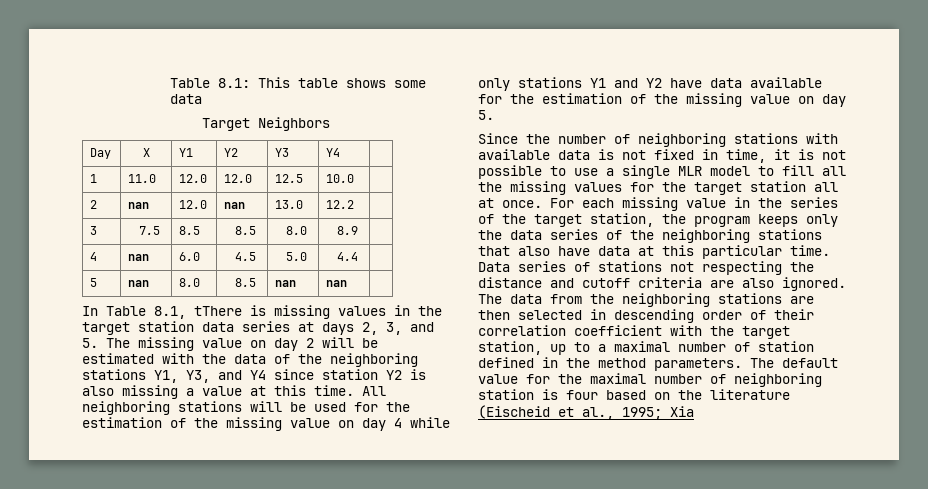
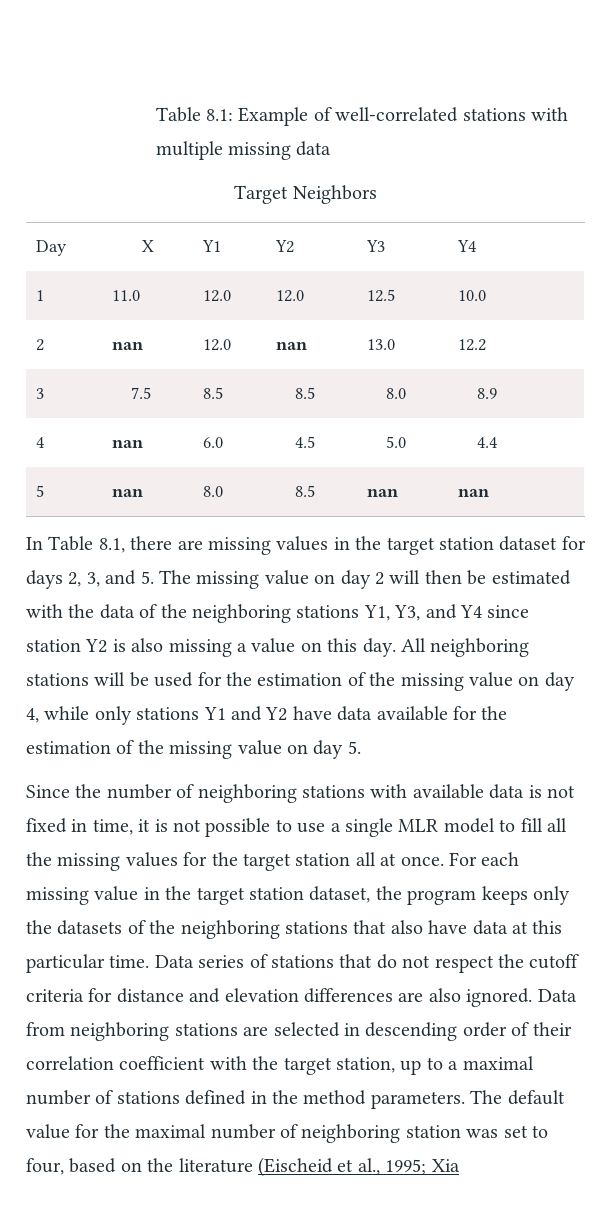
- Table 8.1: This table shows some data
+ Table 8.1: Example of well-correlated stations with multiple missing data
- In Table 8.1, tThere is missing values in the target station data series at days 2, 3, and 5. The missing value on day 2 will be estimated with the data of the neighboring stations Y1, Y3, and Y4 since station Y2 is also missing a value at this time.
+ In Table 8.1, there are missing values in the target station dataset for days 2, 3, and 5. The missing value on day 2 will then be estimated with the data of the neighboring stations Y1, Y3, and Y4 since station Y2 is also missing a value on this day.
- All neighboring stations will be used for the estimation of the missing value on day 4 while only stations Y1 and Y2 have data available for the estimation of the missing value on day 5.
+ All neighboring stations will be used for the estimation of the missing value on day 4, while only stations Y1 and Y2 have data available for the estimation of the missing value on day 5.
- For each missing value in the series of the target station, the program keeps only the data series of the neighboring stations that also have data at this particular time.
+ For each missing value in the target station dataset, the program keeps only the datasets of the neighboring stations that also have data at this particular time.
- Data series of stations not respecting the distance and cutoff criteria are also ignored. The data from the neighboring stations are then selected in descending order of their correlation coefficient with the target station, up to a maximal number of station defined in the method parameters.
+ Data series of stations that do not respect the cutoff criteria for distance and elevation differences are also ignored. Data from neighboring stations are selected in descending order of their correlation coefficient with the target station, up to a maximal number of stations defined in the method parameters.
- The default value for the maximal number of neighboring station is four based on the literature (Eischeid et al., 1995; Xia
+ The default value for the maximal number of neighboring station was set to four, based on the literature (Eischeid et al., 1995; Xia

